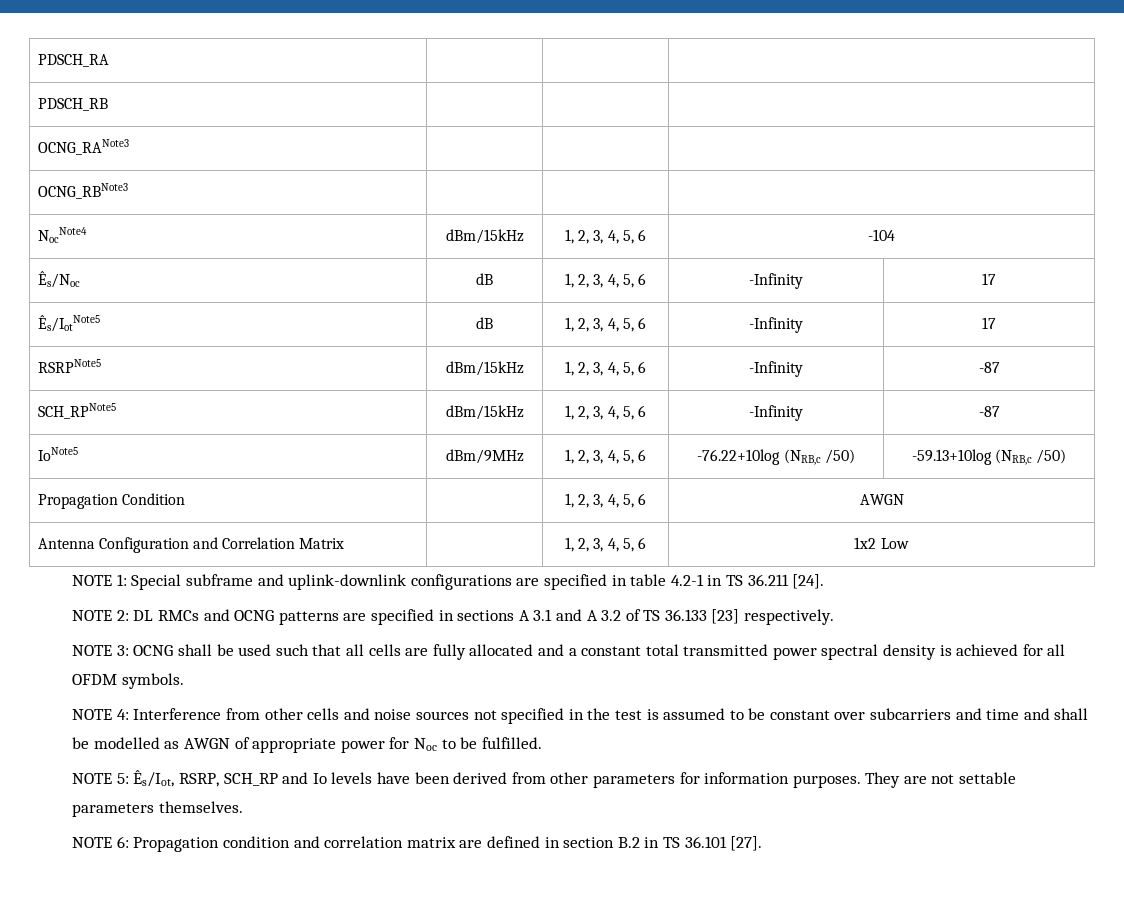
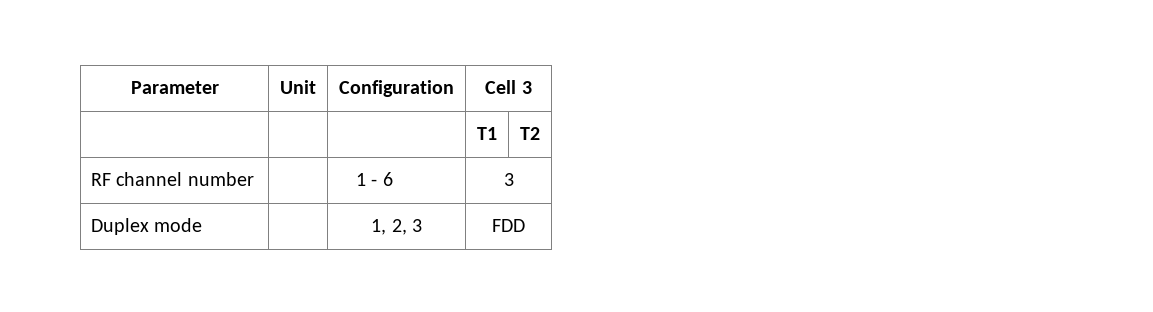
- PDSCH_RA | | |
- PDSCH_RB | | |
- OCNG_RANote3 | | |
- OCNG_RBNote3 | | |
- NocNote4 | dBm/15kHz | 1, 2, 3, 4, 5, 6 | -104
- Ês/Noc | dB | 1, 2, 3, 4, 5, 6 | -Infinity | 17
- Ês/IotNote5 | dB | 1, 2, 3, 4, 5, 6 | -Infinity | 17
- RSRPNote5 | dBm/15kHz | 1, 2, 3, 4, 5, 6 | -Infinity | -87
- SCH_RPNote5 | dBm/15kHz | 1, 2, 3, 4, 5, 6 | -Infinity | -87
- IoNote5 | dBm/9MHz | 1, 2, 3, 4, 5, 6 | -76.22+10log (NRB,c /50) | -59.13+10log (NRB,c /50)
- Propagation Condition | | 1, 2, 3, 4, 5, 6 | AWGN
- Antenna Configuration and Correlation Matrix | | 1, 2, 3, 4, 5, 6 | 1x2 Low
- NOTE 1: Special subframe and uplink-downlink configurations are specified in table 4.2-1 in TS 36.211 [24].
- NOTE 2: DL RMCs and OCNG patterns are specified in sections A 3.1 and A 3.2 of TS 36.133 [23] respectively.
- NOTE 3: OCNG shall be used such that all cells are fully allocated and a constant total transmitted power spectral density is achieved for all OFDM symbols.
- NOTE 4: Interference from other cells and noise sources not specified in the test is assumed to be constant over subcarriers and time and shall be modelled as AWGN of appropriate power for Noc to be fulfilled.
- NOTE 5: Ês/Iot, RSRP, SCH_RP and Io levels have been derived from other parameters for information purposes. They are not settable parameters themselves.
- NOTE 6: Propagation condition and correlation matrix are defined in section B.2 in TS 36.101 [27].
+ Parameter | Unit | Configuration | Cell 3
+ | | | T1 | T2
+ RF channel number | | 1 - 6 | 3
+ Duplex mode | | 1, 2, 3 | FDD

